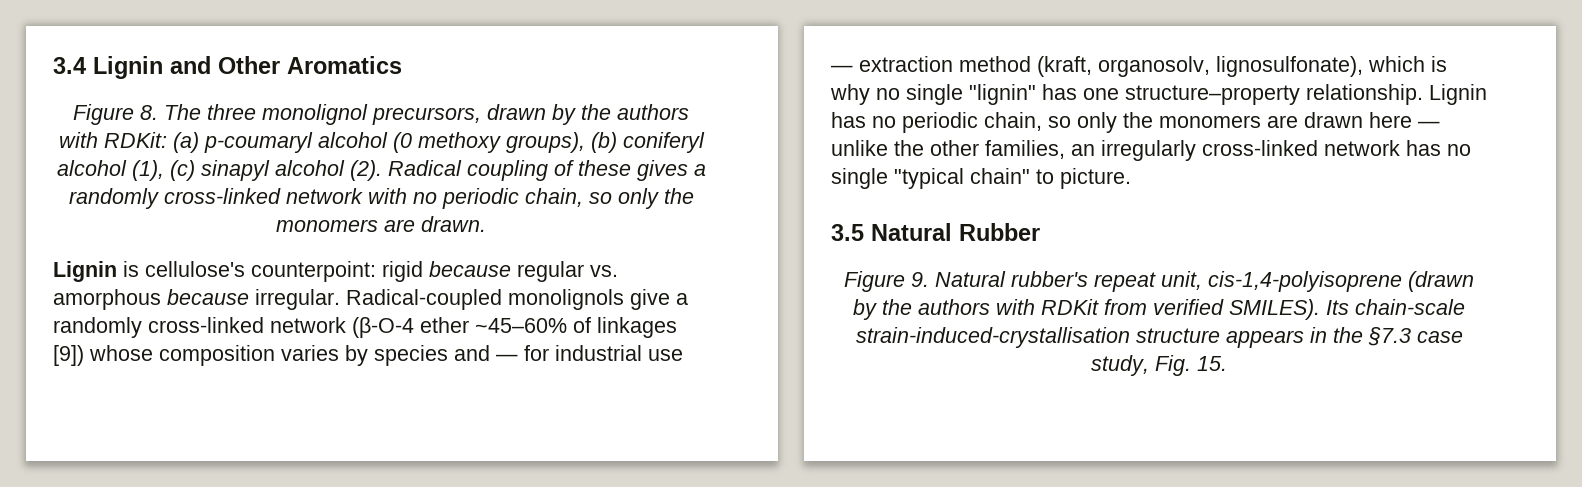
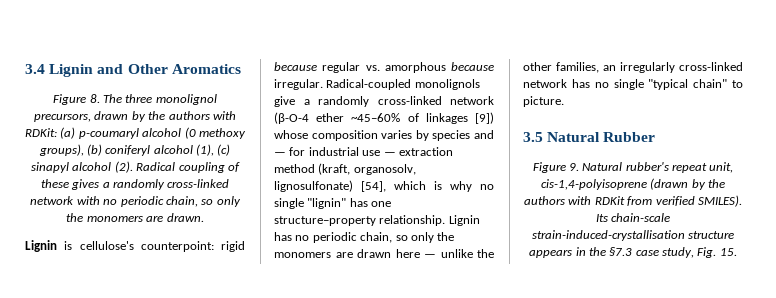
- Radical-coupled monolignols give a randomly cross-linked network (β-O-4 ether ~45–60% of linkages [9]) whose composition varies by species and — for industrial use — extraction method (kraft, organosolv, lignosulfonate), which is why no single "lignin" has one structure–property relationship.
+ Radical-coupled monolignols give a randomly cross-linked network (β-O-4 ether ~45–60% of linkages [9]) whose composition varies by species and — for industrial use — extraction method (kraft, organosolv, lignosulfonate) [54], which is why no single "lignin" has one structure–property relationship.

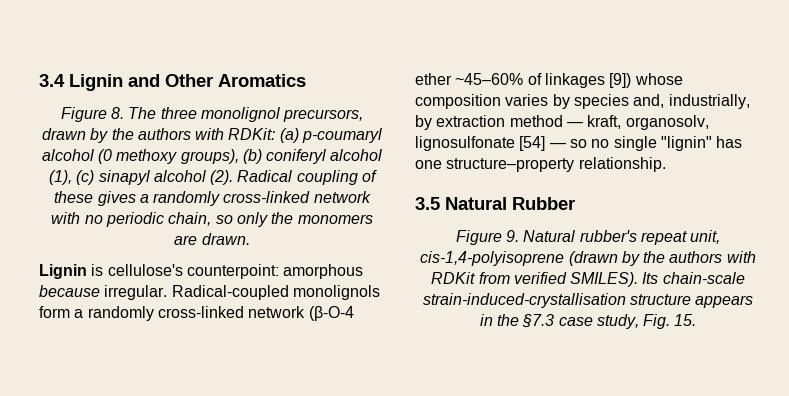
- Lignin is cellulose's counterpoint: rigid because regular vs. amorphous because irregular.
+ Lignin is cellulose's counterpoint: amorphous because irregular.
- Radical-coupled monolignols give a randomly cross-linked network (β-O-4 ether ~45–60% of linkages [9]) whose composition varies by species and — for industrial use — extraction method (kraft, organosolv, lignosulfonate) [54], which is why no single "lignin" has one structure–property relationship. Lignin has no periodic chain, so only the monomers are drawn here — unlike the other families, an irregularly cross-linked network has no single "typical chain" to picture.
+ Radical-coupled monolignols form a randomly cross-linked network (β-O-4 ether ~45–60% of linkages [9]) whose composition varies by species and, industrially, by extraction method — kraft, organosolv, lignosulfonate [54] — so no single "lignin" has one structure–property relationship.

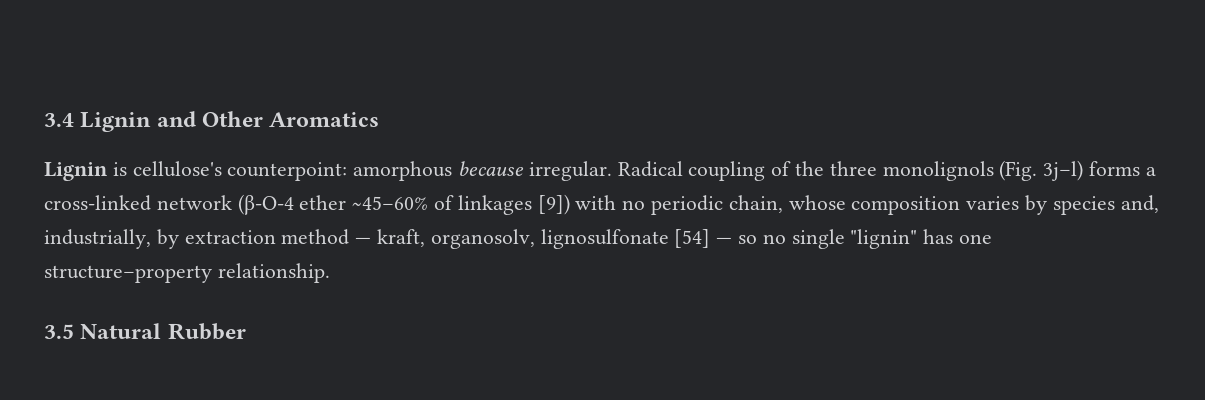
- Figure 8. The three monolignol precursors, drawn by the authors with RDKit: (a) p-coumaryl alcohol (0 methoxy groups), (b) coniferyl alcohol (1), (c) sinapyl alcohol (2). Radical coupling of these gives a randomly cross-linked network with no periodic chain, so only the monomers are drawn.
- Radical-coupled monolignols form a randomly cross-linked network (β-O-4 ether ~45–60% of linkages [9]) whose composition varies by species and, industrially, by extraction method — kraft, organosolv, lignosulfonate [54] — so no single "lignin" has one structure–property relationship.
+ Radical coupling of the three monolignols (Fig. 3j–l) forms a cross-linked network (β-O-4 ether ~45–60% of linkages [9]) with no periodic chain, whose composition varies by species and, industrially, by extraction method — kraft, organosolv, lignosulfonate [54] — so no single "lignin" has one structure–property relationship.
- Figure 9. Natural rubber's repeat unit, cis-1,4-polyisoprene (drawn by the authors with RDKit from verified SMILES). Its chain-scale strain-induced-crystallisation structure appears in the §7.3 case study, Fig. 15.

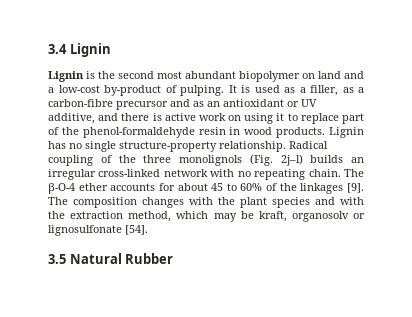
- 3.4 Lignin and Other Aromatics
+ 3.4 Lignin
- Lignin is cellulose's counterpoint: amorphous because irregular.
+ Lignin is the second most abundant biopolymer on land and a low-cost by-product of pulping. It is used as a filler, as a carbon-fibre precursor and as an antioxidant or UV additive, and there is active work on using it to replace part of the phenol-formaldehyde resin in wood products. Lignin has no single structure-property relationship.
- Radical coupling of the three monolignols (Fig. 3j–l) forms a cross-linked network (β-O-4 ether ~45–60% of linkages [9]) with no periodic chain, whose composition varies by species and, industrially, by extraction method — kraft, organosolv, lignosulfonate [54] — so no single "lignin" has one structure–property relationship.
+ Radical coupling of the three monolignols (Fig. 2j–l) builds an irregular cross-linked network with no repeating chain. The β-O-4 ether accounts for about 45 to 60% of the linkages [9]. The composition changes with the plant species and with the extraction method, which may be kraft, organosolv or lignosulfonate [54].

